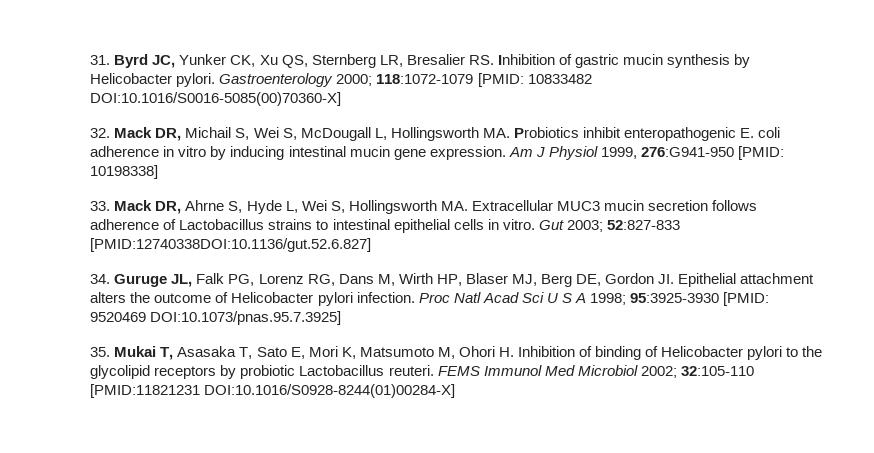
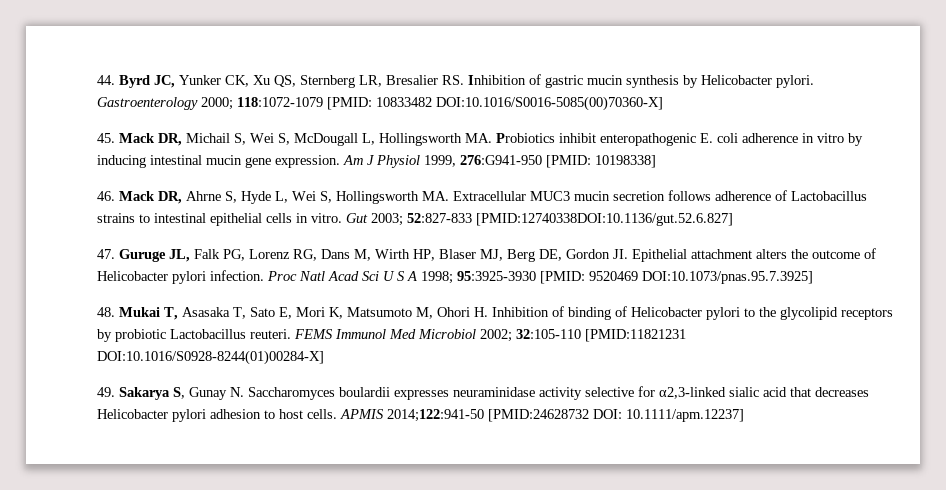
- 31. Byrd JC, Yunker CK, Xu QS, Sternberg LR, Bresalier RS. Inhibition of gastric mucin synthesis by Helicobacter pylori.
+ 44. Byrd JC, Yunker CK, Xu QS, Sternberg LR, Bresalier RS. Inhibition of gastric mucin synthesis by Helicobacter pylori.
- 32. Mack DR, Michail S, Wei S, McDougall L, Hollingsworth MA. Probiotics inhibit enteropathogenic E. coli adherence in vitro by inducing intestinal mucin gene expression.
+ 45. Mack DR, Michail S, Wei S, McDougall L, Hollingsworth MA. Probiotics inhibit enteropathogenic E. coli adherence in vitro by inducing intestinal mucin gene expression.
- 33. Mack DR, Ahrne S, Hyde L, Wei S, Hollingsworth MA. Extracellular MUC3 mucin secretion follows adherence of Lactobacillus strains to intestinal epithelial cells in vitro.
+ 46. Mack DR, Ahrne S, Hyde L, Wei S, Hollingsworth MA. Extracellular MUC3 mucin secretion follows adherence of Lactobacillus strains to intestinal epithelial cells in vitro.
- 34. Guruge JL, Falk PG, Lorenz RG, Dans M, Wirth HP, Blaser MJ, Berg DE, Gordon JI. Epithelial attachment alters the outcome of Helicobacter pylori infection.
+ 47. Guruge JL, Falk PG, Lorenz RG, Dans M, Wirth HP, Blaser MJ, Berg DE, Gordon JI. Epithelial attachment alters the outcome of Helicobacter pylori infection.
- 35. Mukai T, Asasaka T, Sato E, Mori K, Matsumoto M, Ohori H. Inhibition of binding of Helicobacter pylori to the glycolipid receptors by probiotic Lactobacillus reuteri.
+ 48. Mukai T, Asasaka T, Sato E, Mori K, Matsumoto M, Ohori H. Inhibition of binding of Helicobacter pylori to the glycolipid receptors by probiotic Lactobacillus reuteri.
+ 49. Sakarya S, Gunay N. Saccharomyces boulardii expresses neuraminidase activity selective for α2,3-linked sialic acid that decreases Helicobacter pylori adhesion to host cells. APMIS 2014;122:941-50 [PMID:24628732 DOI: 10.1111/apm.12237]

